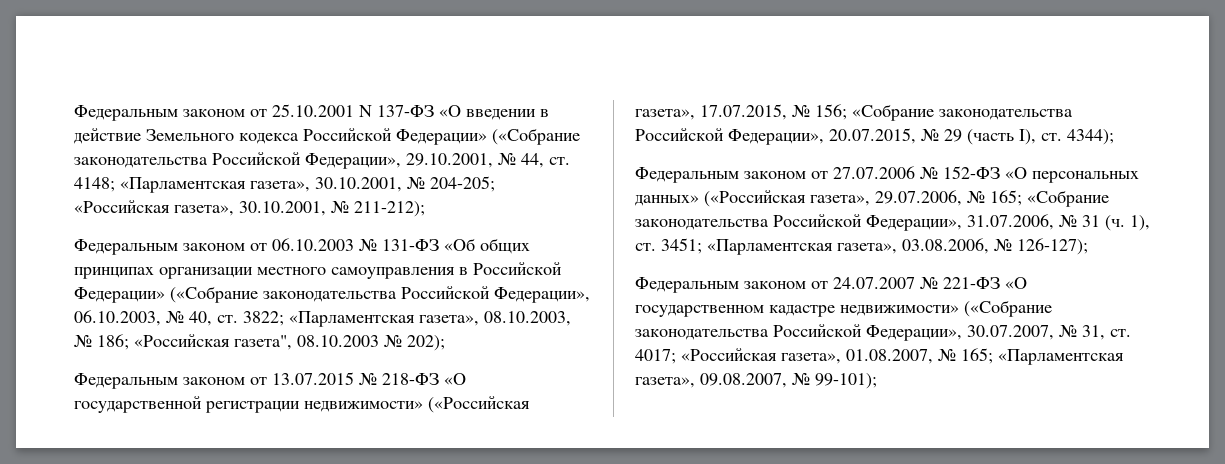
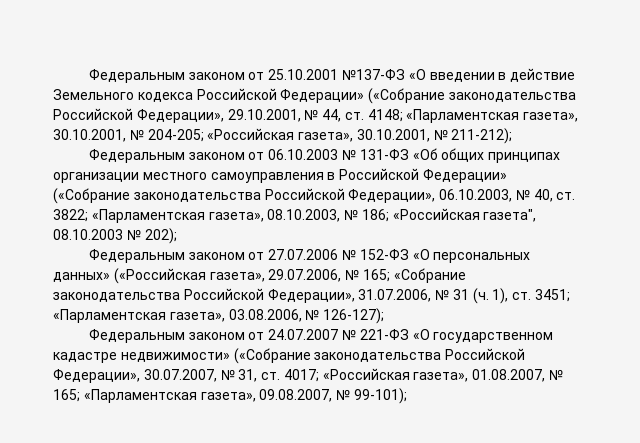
- Федеральным законом от 25.10.2001 N 137-ФЗ «О введении в действие Земельного кодекса Российской Федерации» («Собрание законодательства Российской Федерации», 29.10.2001, № 44, ст. 4148; «Парламентская газета», 30.10.2001, № 204-205; «Российская газета», 30.10.2001, № 211-212);
+ Федеральным законом от 25.10.2001 №137-ФЗ «О введении в действие Земельного кодекса Российской Федерации» («Собрание законодательства Российской Федерации», 29.10.2001, № 44, ст. 4148; «Парламентская газета», 30.10.2001, № 204-205; «Российская газета», 30.10.2001, № 211-212);
- Федеральным законом от 13.07.2015 № 218-ФЗ «О государственной регистрации недвижимости» («Российская газета», 17.07.2015, № 156; «Собрание законодательства Российской Федерации», 20.07.2015, № 29 (часть I), ст. 4344);

